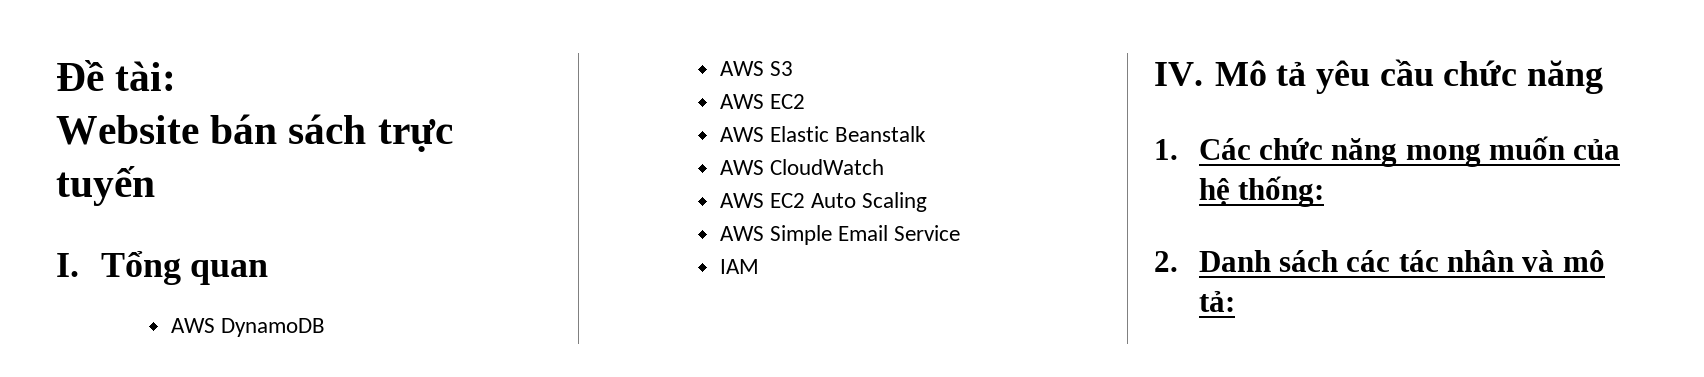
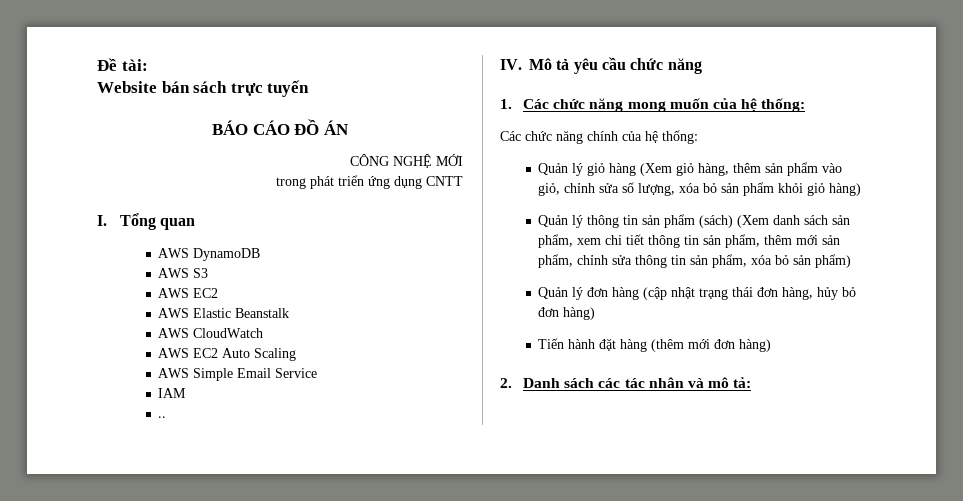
+ BÁO CÁO ĐỒ ÁN
+ CÔNG NGHỆ MỚI
+ trong phát triển ứng dụng CNTT
+ ..
+ Các chức năng chính của hệ thống:
+ Quản lý giỏ hàng (Xem giỏ hàng, thêm sản phẩm vào giỏ, chỉnh sửa số lượng, xóa bỏ sản phẩm khỏi giỏ hàng)
+ Quản lý thông tin sản phẩm (sách) (Xem danh sách sản phẩm, xem chi tiết thông tin sản phẩm, thêm mới sản phẩm, chỉnh sửa thông tin sản phẩm, xóa bỏ sản phẩm)
+ Quản lý đơn hàng (cập nhật trạng thái đơn hàng, hủy bỏ đơn hàng)
+ Tiến hành đặt hàng (thêm mới đơn hàng)

